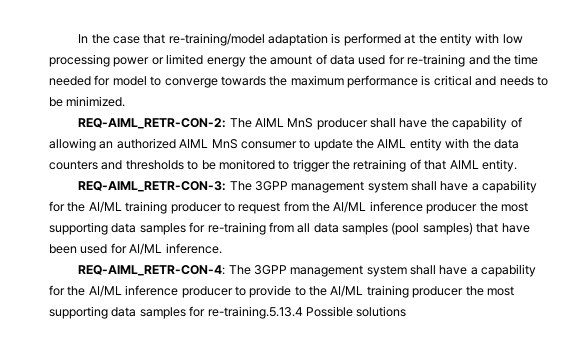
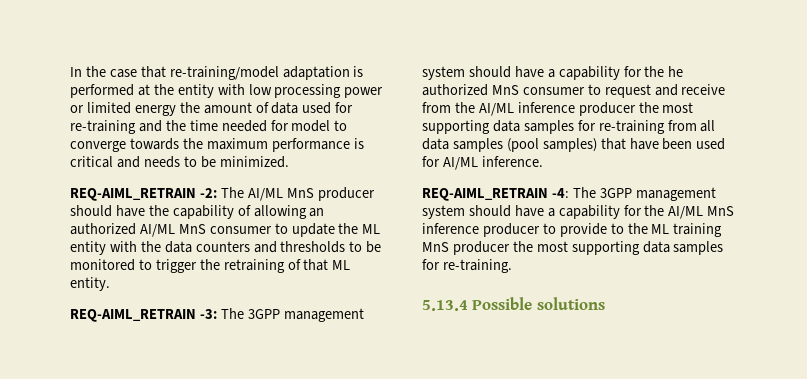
- REQ-AIML_RETR-CON-2: The AIML MnS producer shall have the capability of allowing an authorized AIML MnS consumer to update the AIML entity with the data counters and thresholds to be monitored to trigger the retraining of that AIML entity.
+ REQ-AIML_RETRAIN -2: The AI/ML MnS producer should have the capability of allowing an authorized AI/ML MnS consumer to update the ML entity with the data counters and thresholds to be monitored to trigger the retraining of that ML entity.
- REQ-AIML_RETR-CON-3: The 3GPP management system shall have a capability for the AI/ML training producer to request from the AI/ML inference producer the most supporting data samples for re-training from all data samples (pool samples) that have been used for AI/ML inference.
+ REQ-AIML_RETRAIN -3: The 3GPP management system should have a capability for the he authorized MnS consumer to request and receive from the AI/ML inference producer the most supporting data samples for re-training from all data samples (pool samples) that have been used for AI/ML inference.
- REQ-AIML_RETR-CON-4: The 3GPP management system shall have a capability for the AI/ML inference producer to provide to the AI/ML training producer the most supporting data samples for re-training.5.13.4 Possible solutions
+ REQ-AIML_RETRAIN -4: The 3GPP management system should have a capability for the AI/ML MnS inference producer to provide to the ML training MnS producer the most supporting data samples for re-training.
+ 5.13.4 Possible solutions

